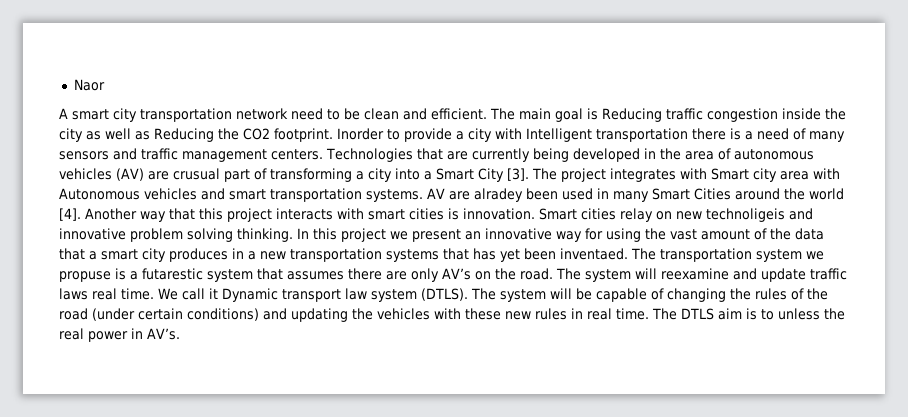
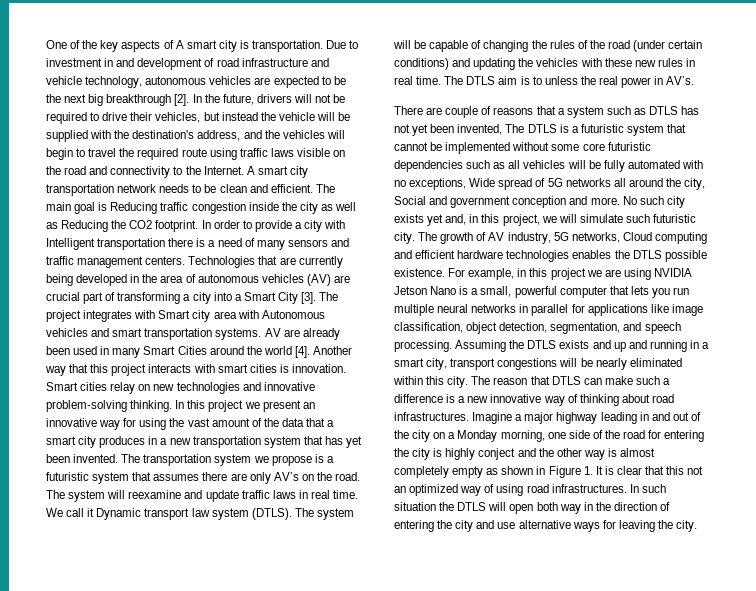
- Naor
- A smart city transportation network need to be clean and efficient.
+ One of the key aspects of A smart city is transportation. Due to investment in and development of road infrastructure and vehicle technology, autonomous vehicles are expected to be the next big breakthrough [2]. In the future, drivers will not be required to drive their vehicles, but instead the vehicle will be supplied with the destination's address, and the vehicles will begin to travel the required route using traffic laws visible on the road and connectivity to the Internet. A smart city transportation network needs to be clean and efficient.
- Inorder to provide a city with Intelligent transportation there is a need of many sensors and traffic management centers.
+ In order to provide a city with Intelligent transportation there is a need of many sensors and traffic management centers.
- Technologies that are currently being developed in the area of autonomous vehicles (AV) are crusual part of transforming a city into a Smart City [3].
+ Technologies that are currently being developed in the area of autonomous vehicles (AV) are crucial part of transforming a city into a Smart City [3].
- AV are alradey been used in many Smart Cities around the world [4].
+ AV are already been used in many Smart Cities around the world [4].
- Smart cities relay on new technoligeis and innovative problem solving thinking.
+ Smart cities relay on new technologies and innovative problem-solving thinking.
- In this project we present an innovative way for using the vast amount of the data that a smart city produces in a new transportation systems that has yet been inventaed.
+ In this project we present an innovative way for using the vast amount of the data that a smart city produces in a new transportation system that has yet been invented.
- The transportation system we propuse is a futarestic system that assumes there are only AV’s on the road.
+ The transportation system we propose is a futuristic system that assumes there are only AV’s on the road.
- The system will reexamine and update traffic laws real time.
+ The system will reexamine and update traffic laws in real time.
+ There are couple of reasons that a system such as DTLS has not yet been invented, The DTLS is a futuristic system that cannot be implemented without some core futuristic dependencies such as all vehicles will be fully automated with no exceptions, Wide spread of 5G networks all around the city, Social and government conception and more. No such city exists yet and, in this project, we will simulate such futuristic city. The growth of AV industry, 5G networks, Cloud computing and efficient hardware technologies enables the DTLS possible existence. For example, in this project we are using NVIDIA Jetson Nano is a small, powerful computer that lets you run multiple neural networks in parallel for applications like image classification, object detection, segmentation, and speech processing. Assuming the DTLS exists and up and running in a smart city, transport congestions will be nearly eliminated within this city. The reason that DTLS can make such a difference is a new innovative way of thinking about road infrastructures. Imagine a major highway leading in and out of the city on a Monday morning, one side of the road for entering the city is highly conject and the other way is almost completely empty as shown in Figure 1. It is clear that this not an optimized way of using road infrastructures. In such situation the DTLS will open both way in the direction of entering the city and use alternative ways for leaving the city.

